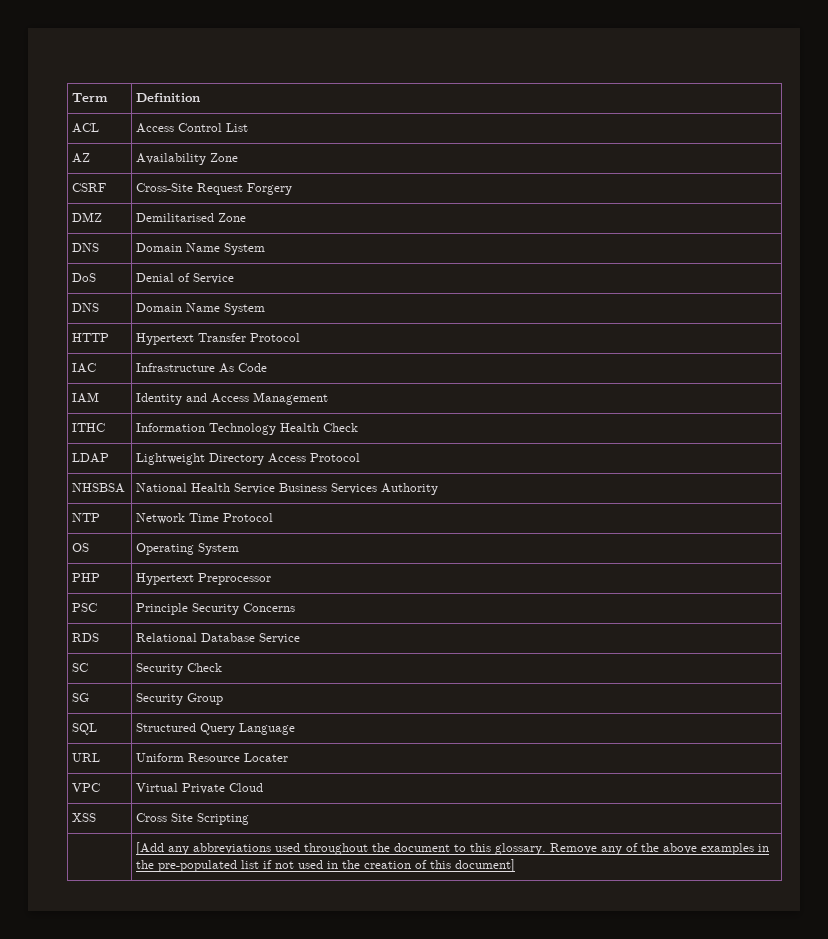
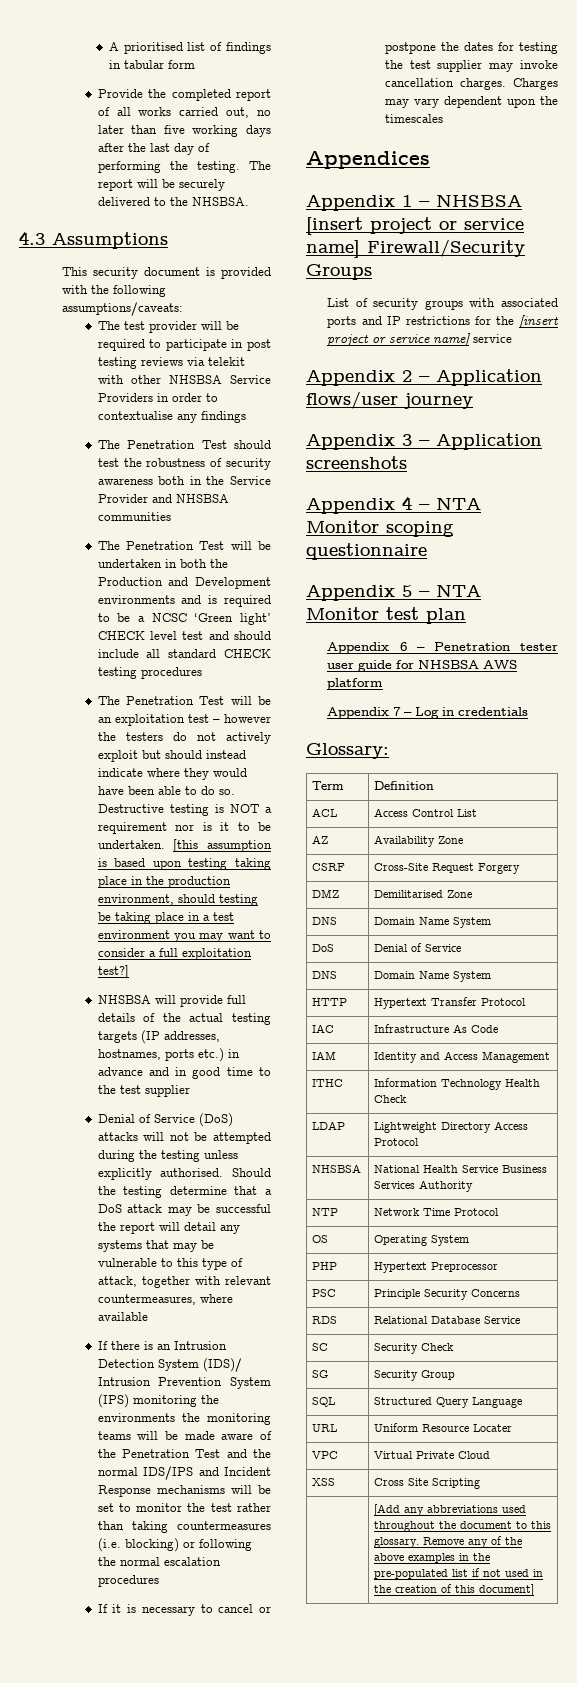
+ A prioritised list of findings in tabular form
+ Provide the completed report of all works carried out, no later than five working days after the last day of performing the testing. The report will be securely delivered to the NHSBSA.
+ 4.3 Assumptions
+ This security document is provided with the following assumptions/caveats:
+ The test provider will be required to participate in post testing reviews via telekit with other NHSBSA Service Providers in order to contextualise any findings
+ The Penetration Test should test the robustness of security awareness both in the Service Provider and NHSBSA communities
+ The Penetration Test will be undertaken in both the Production and Development environments and is required to be a NCSC ‘Green light’ CHECK level test and should include all standard CHECK testing procedures
+ The Penetration Test will be an exploitation test – however the testers do not actively exploit but should instead indicate where they would have been able to do so. Destructive testing is NOT a requirement nor is it to be undertaken. [this assumption is based upon testing taking place in the production environment, should testing be taking place in a test environment you may want to consider a full exploitation test?]
+ NHSBSA will provide full details of the actual testing targets (IP addresses, hostnames, ports etc.) in advance and in good time to the test supplier
+ Denial of Service (DoS) attacks will not be attempted during the testing unless explicitly authorised. Should the testing determine that a DoS attack may be successful the report will detail any systems that may be vulnerable to this type of attack, together with relevant countermeasures, where available
+ If there is an Intrusion Detection System (IDS)/ Intrusion Prevention System (IPS) monitoring the environments the monitoring teams will be made aware of the Penetration Test and the normal IDS/IPS and Incident Response mechanisms will be set to monitor the test rather than taking countermeasures (i.e. blocking) or following the normal escalation procedures
+ If it is necessary to cancel or postpone the dates for testing the test supplier may invoke cancellation charges. Charges may vary dependent upon the timescales
+ Appendices
+ Appendix 1 – NHSBSA [insert project or service name] Firewall/Security Groups
+ List of security groups with associated ports and IP restrictions for the [insert project or service name] service
+ Appendix 2 – Application flows/user journey
+ Appendix 3 – Application screenshots
+ Appendix 4 – NTA Monitor scoping questionnaire
+ Appendix 5 – NTA Monitor test plan
+ Appendix 6 – Penetration tester user guide for NHSBSA AWS platform
+ Appendix 7 – Log in credentials
+ Glossary:

